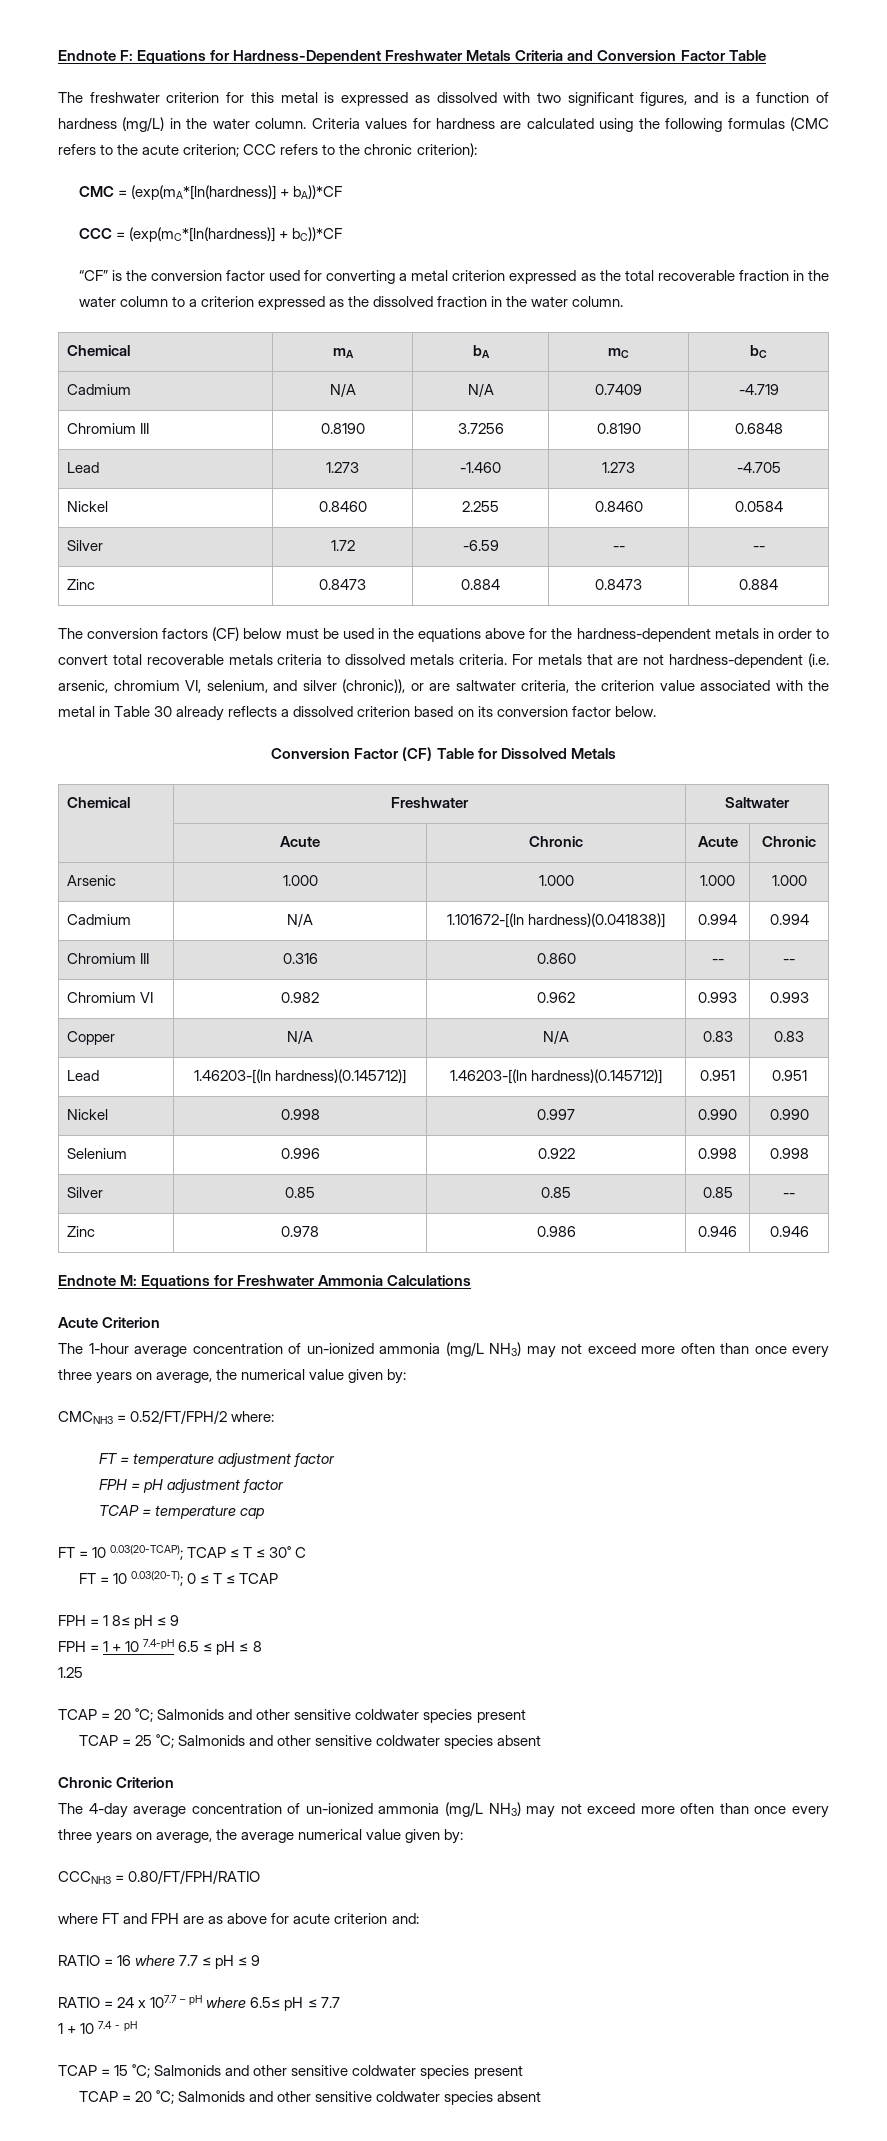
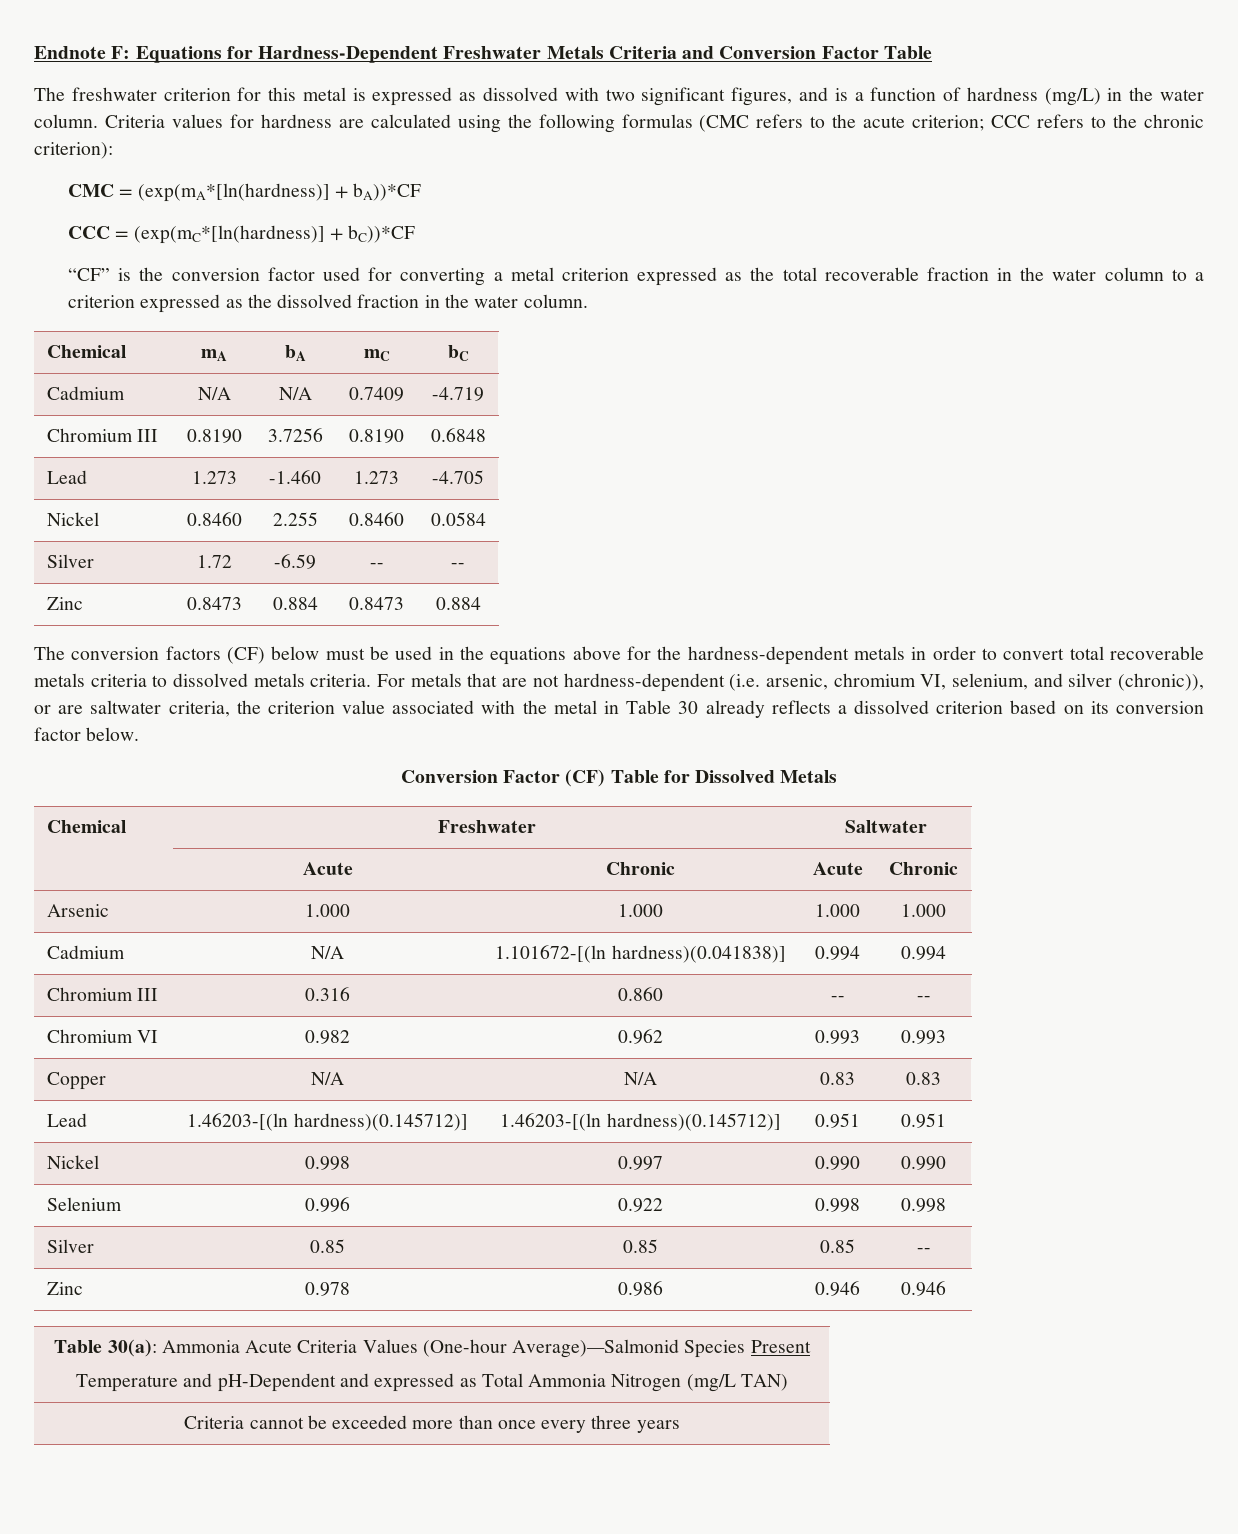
- Endnote M: Equations for Freshwater Ammonia Calculations
- Acute Criterion
- The 1-hour average concentration of un-ionized ammonia (mg/L NH3) may not exceed more often than once every three years on average, the numerical value given by:
- CMCNH3 = 0.52/FT/FPH/2 where:
- FT = temperature adjustment factor
- FPH = pH adjustment factor
- TCAP = temperature cap
- FT = 10 0.03(20-TCAP); TCAP ≤ T ≤ 30˚ C
- FT = 10 0.03(20-T); 0 ≤ T ≤ TCAP
- FPH = 1 8≤ pH ≤ 9
- FPH = 1 + 10 7.4-pH 6.5 ≤ pH ≤ 8
- 1.25
- TCAP = 20 ˚C; Salmonids and other sensitive coldwater species present
- TCAP = 25 ˚C; Salmonids and other sensitive coldwater species absent
- Chronic Criterion
- The 4-day average concentration of un-ionized ammonia (mg/L NH3) may not exceed more often than once every three years on average, the average numerical value given by:
- CCCNH3 = 0.80/FT/FPH/RATIO
- where FT and FPH are as above for acute criterion and:
- RATIO = 16 where 7.7 ≤ pH ≤ 9
- RATIO = 24 x 107.7 – pH where 6.5≤ pH ≤ 7.7
- 1 + 10 7.4 - pH
- TCAP = 15 ˚C; Salmonids and other sensitive coldwater species present
- TCAP = 20 ˚C; Salmonids and other sensitive coldwater species absent
+ Table 30(a): Ammonia Acute Criteria Values (One-hour Average)—Salmonid Species Present
+ Temperature and pH-Dependent and expressed as Total Ammonia Nitrogen (mg/L TAN)
+ Criteria cannot be exceeded more than once every three years

